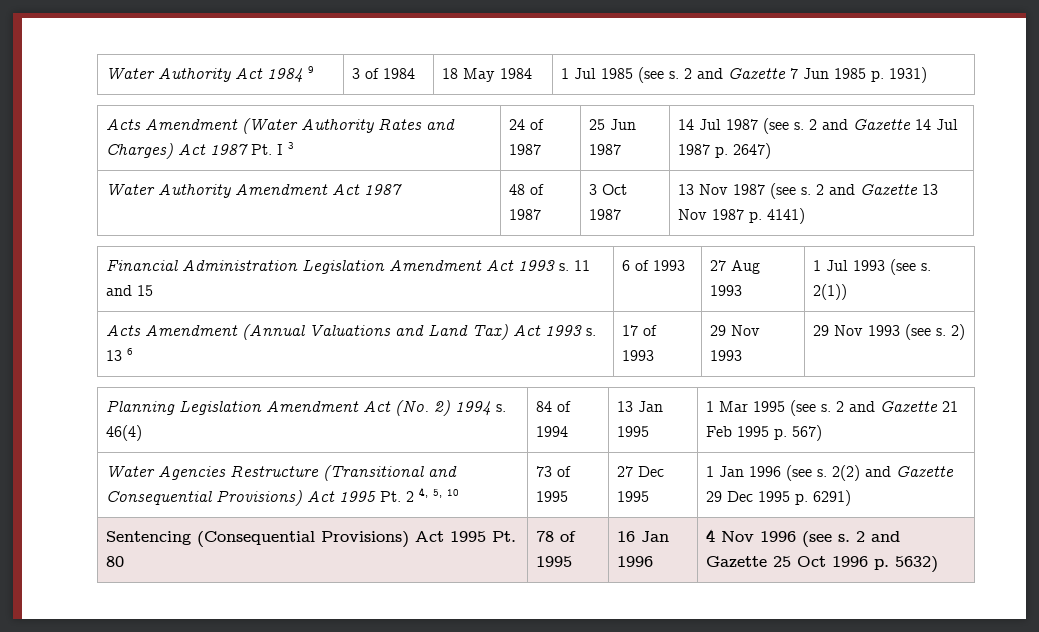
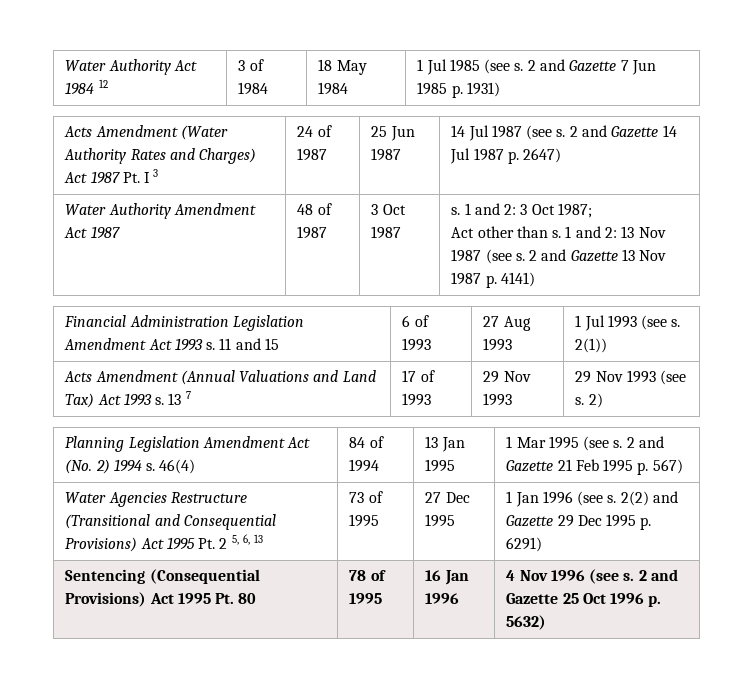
- Water Authority Act 1984 9 | 3 of 1984 | 18 May 1984 | 1 Jul 1985 (see s. 2 and Gazette 7 Jun 1985 p. 1931)
+ Water Authority Act 1984 12 | 3 of 1984 | 18 May 1984 | 1 Jul 1985 (see s. 2 and Gazette 7 Jun 1985 p. 1931)
- Water Authority Amendment Act 1987 | 48 of 1987 | 3 Oct 1987 | 13 Nov 1987 (see s. 2 and Gazette 13 Nov 1987 p. 4141)
+ Water Authority Amendment Act 1987 | 48 of 1987 | 3 Oct 1987 | s. 1 and 2: 3 Oct 1987;
+ Act other than s. 1 and 2: 13 Nov 1987 (see s. 2 and Gazette 13 Nov 1987 p. 4141)
- Acts Amendment (Annual Valuations and Land Tax) Act 1993 s. 13 6 | 17 of 1993 | 29 Nov 1993 | 29 Nov 1993 (see s. 2)
+ Acts Amendment (Annual Valuations and Land Tax) Act 1993 s. 13 7 | 17 of 1993 | 29 Nov 1993 | 29 Nov 1993 (see s. 2)
- Water Agencies Restructure (Transitional and Consequential Provisions) Act 1995 Pt. 2 4, 5, 10 | 73 of 1995 | 27 Dec 1995 | 1 Jan 1996 (see s. 2(2) and Gazette 29 Dec 1995 p. 6291)
+ Water Agencies Restructure (Transitional and Consequential Provisions) Act 1995 Pt. 2 5, 6, 13 | 73 of 1995 | 27 Dec 1995 | 1 Jan 1996 (see s. 2(2) and Gazette 29 Dec 1995 p. 6291)

